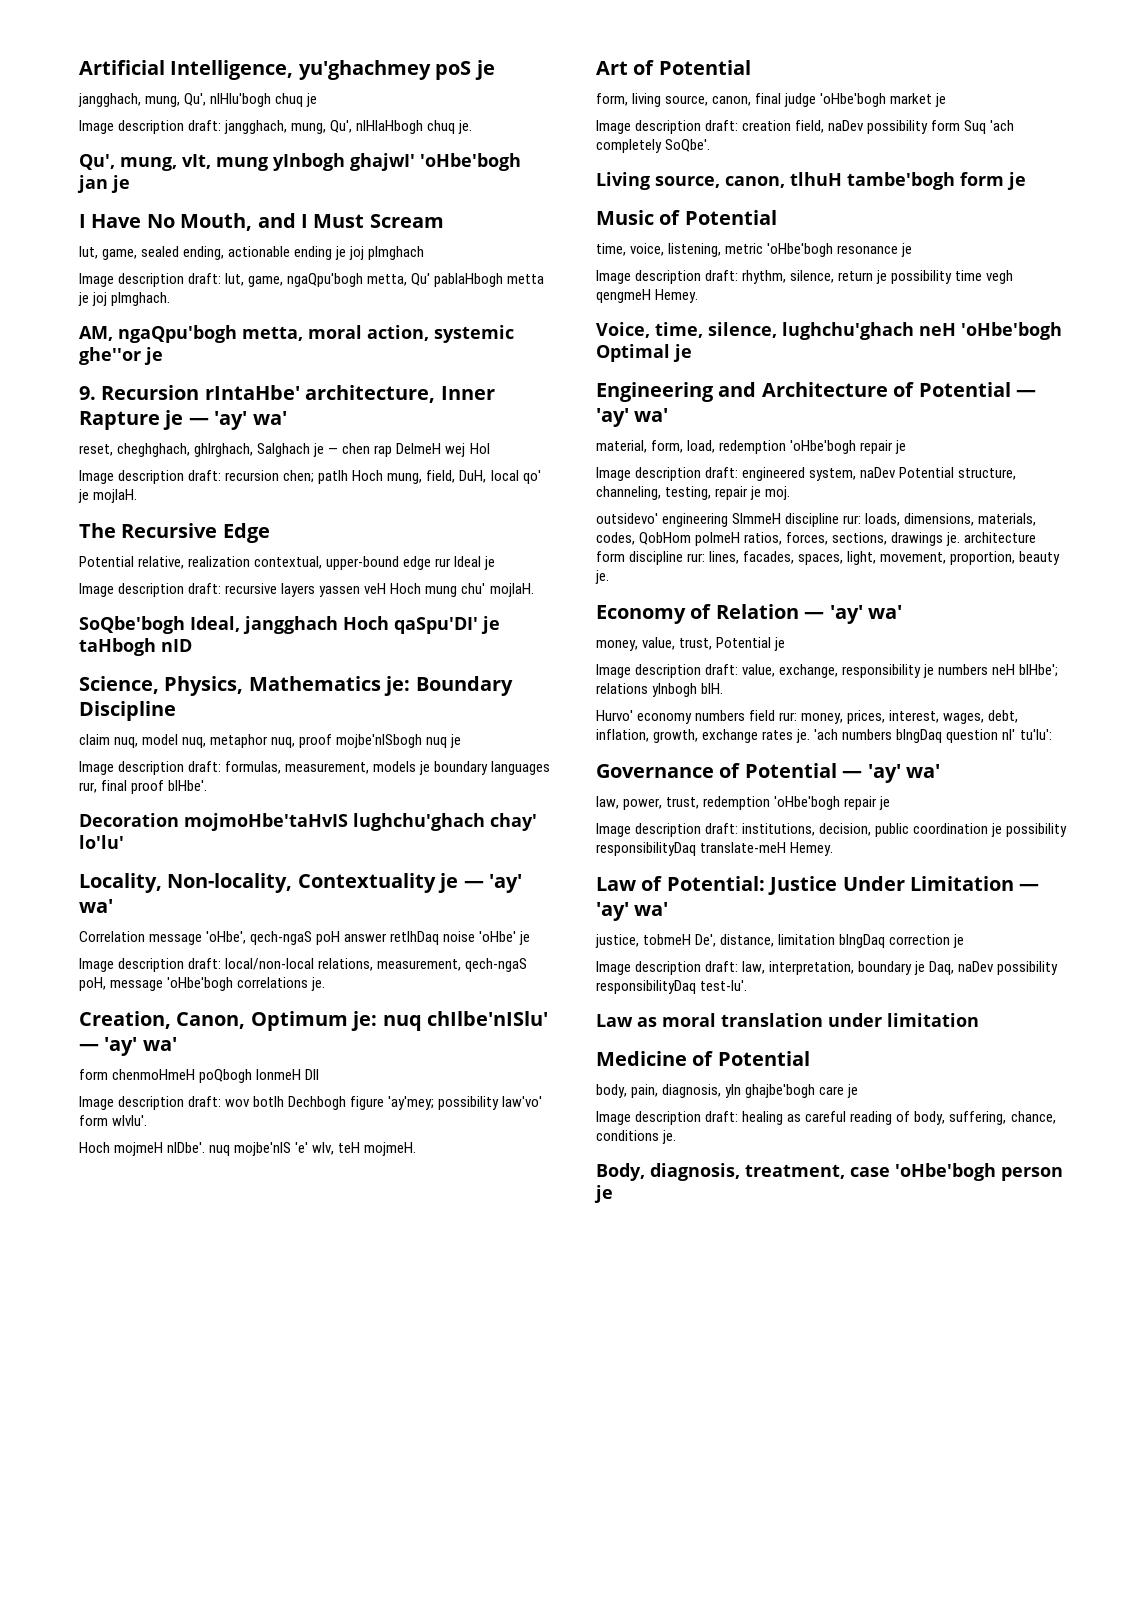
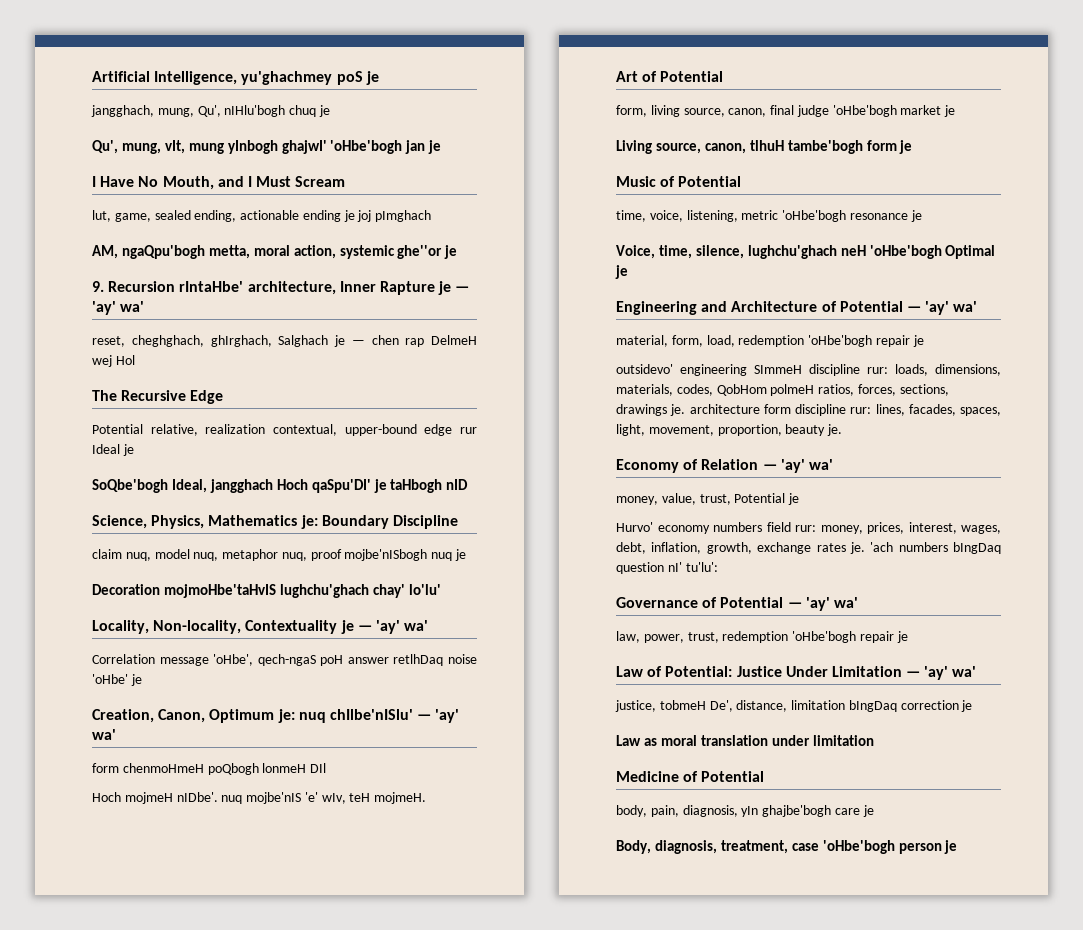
- Image description draft: jangghach, mung, Qu', nIHlaHbogh chuq je.
- Image description draft: lut, game, ngaQpu'bogh metta, Qu' pablaHbogh metta je joj pImghach.
- Image description draft: recursion chen; patlh Hoch mung, field, DuH, local qo' je mojlaH.
- Image description draft: recursive layers yassen veH Hoch mung chu' mojlaH.
- Image description draft: formulas, measurement, models je boundary languages rur, final proof bIHbe'.
- Image description draft: local/non-local relations, measurement, qech-ngaS poH, message 'oHbe'bogh correlations je.
- Image description draft: wov botlh Dechbogh figure 'ay'mey; possibility law'vo' form wIvlu'.
- Image description draft: creation field, naDev possibility form Suq 'ach completely SoQbe'.
- Image description draft: rhythm, silence, return je possibility time vegh qengmeH Hemey.
- Image description draft: engineered system, naDev Potential structure, channeling, testing, repair je moj.
- Image description draft: value, exchange, responsibility je numbers neH bIHbe'; relations yInbogh bIH.
- Image description draft: institutions, decision, public coordination je possibility responsibilityDaq translate-meH Hemey.
- Image description draft: law, interpretation, boundary je Daq, naDev possibility responsibilityDaq test-lu'.
- Image description draft: healing as careful reading of body, suffering, chance, conditions je.

